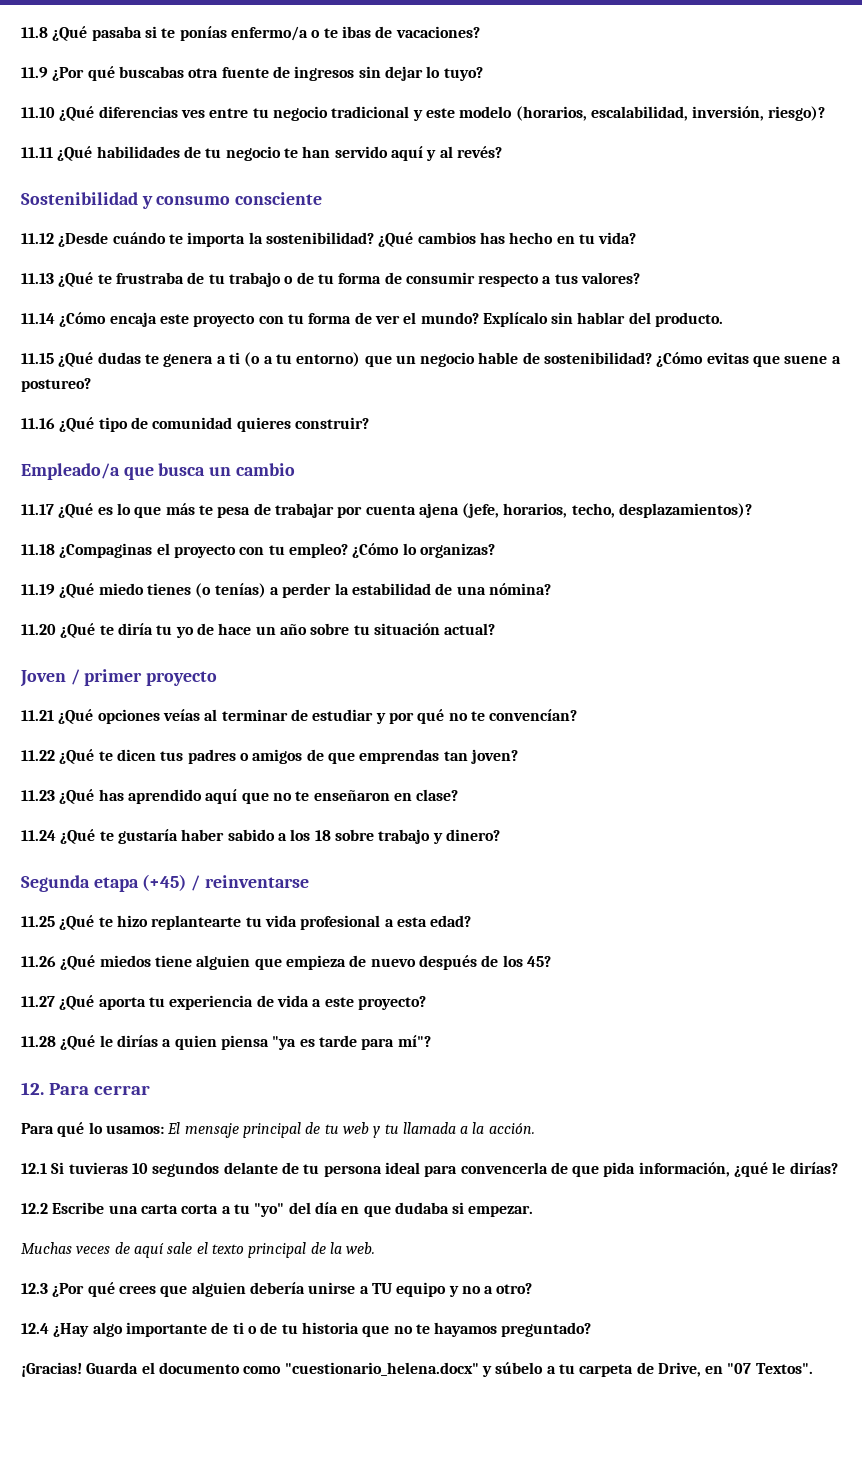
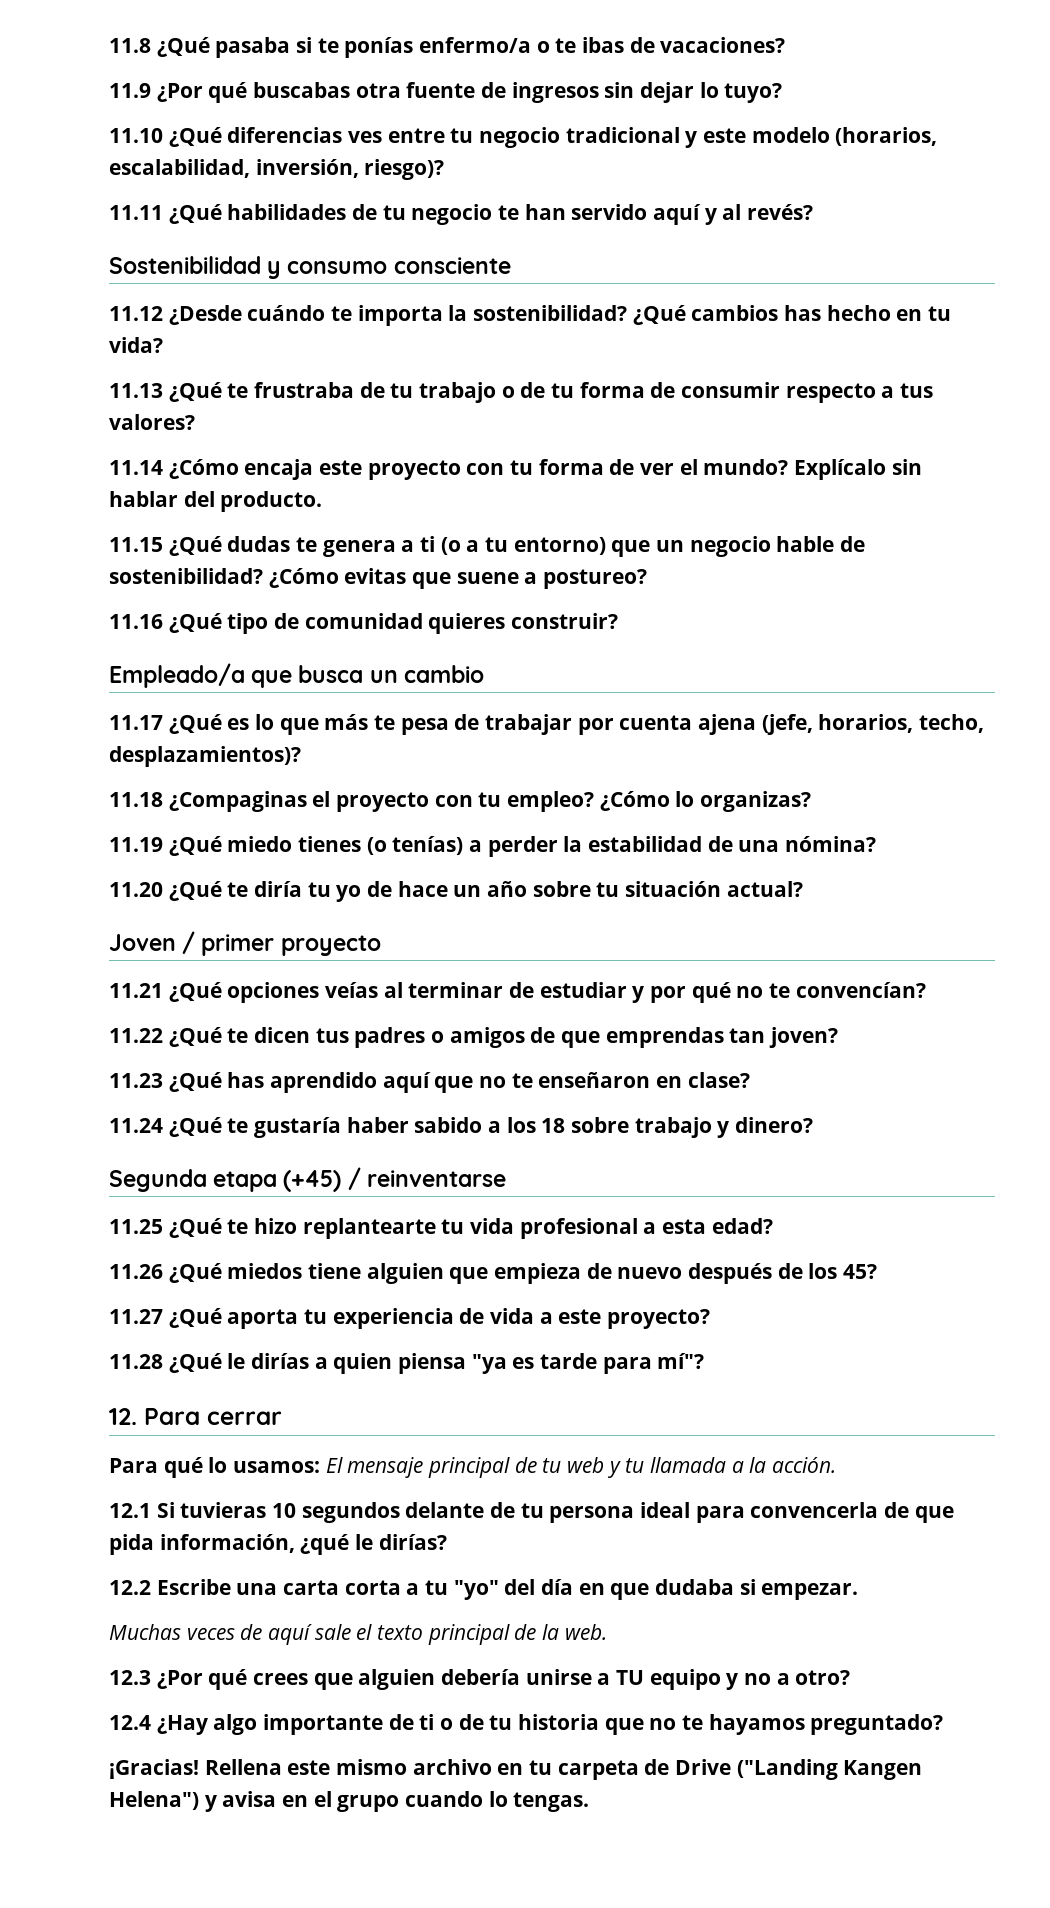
- Guarda el documento como "cuestionario_helena.docx" y súbelo a tu carpeta de Drive, en "07 Textos".
+ Rellena este mismo archivo en tu carpeta de Drive ("Landing Kangen Helena") y avisa en el grupo cuando lo tengas.

